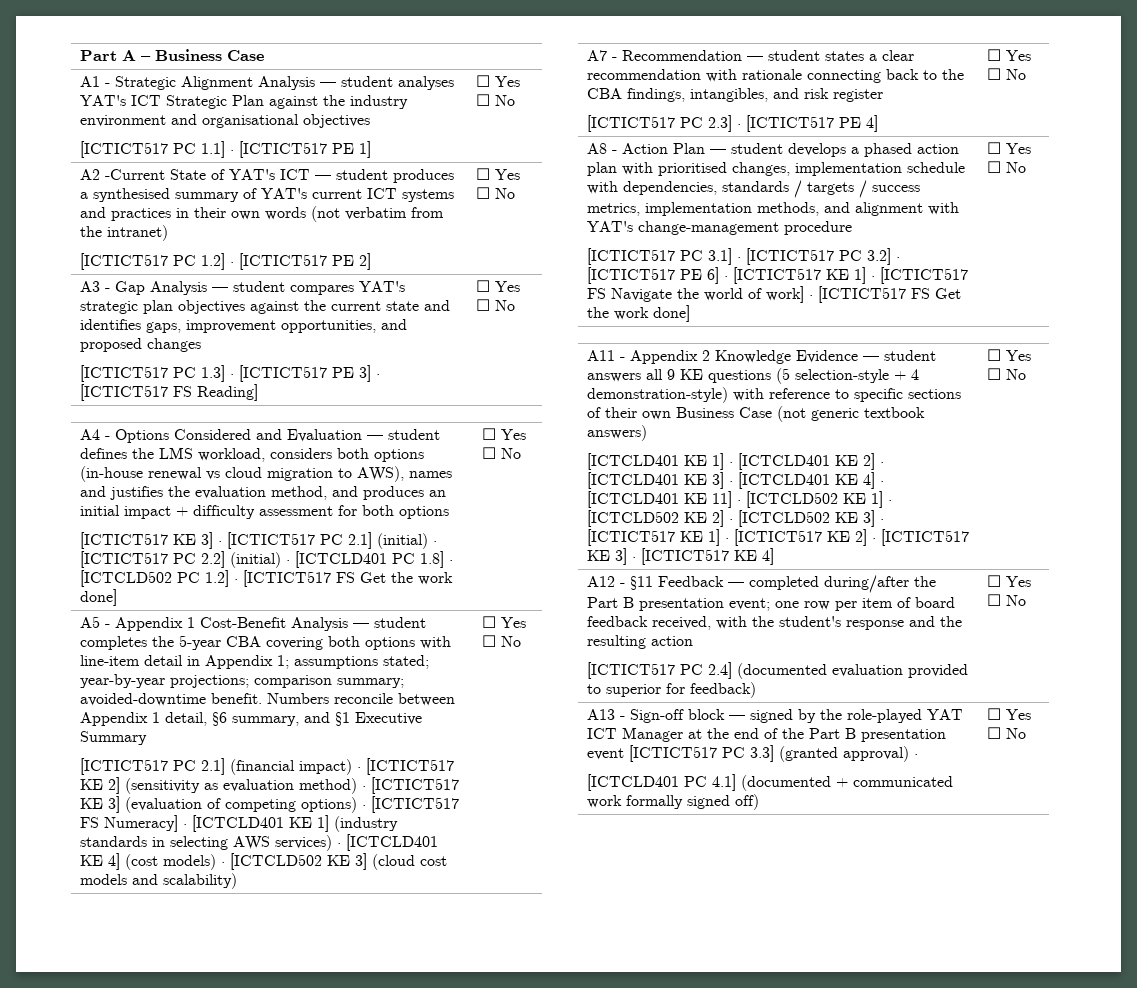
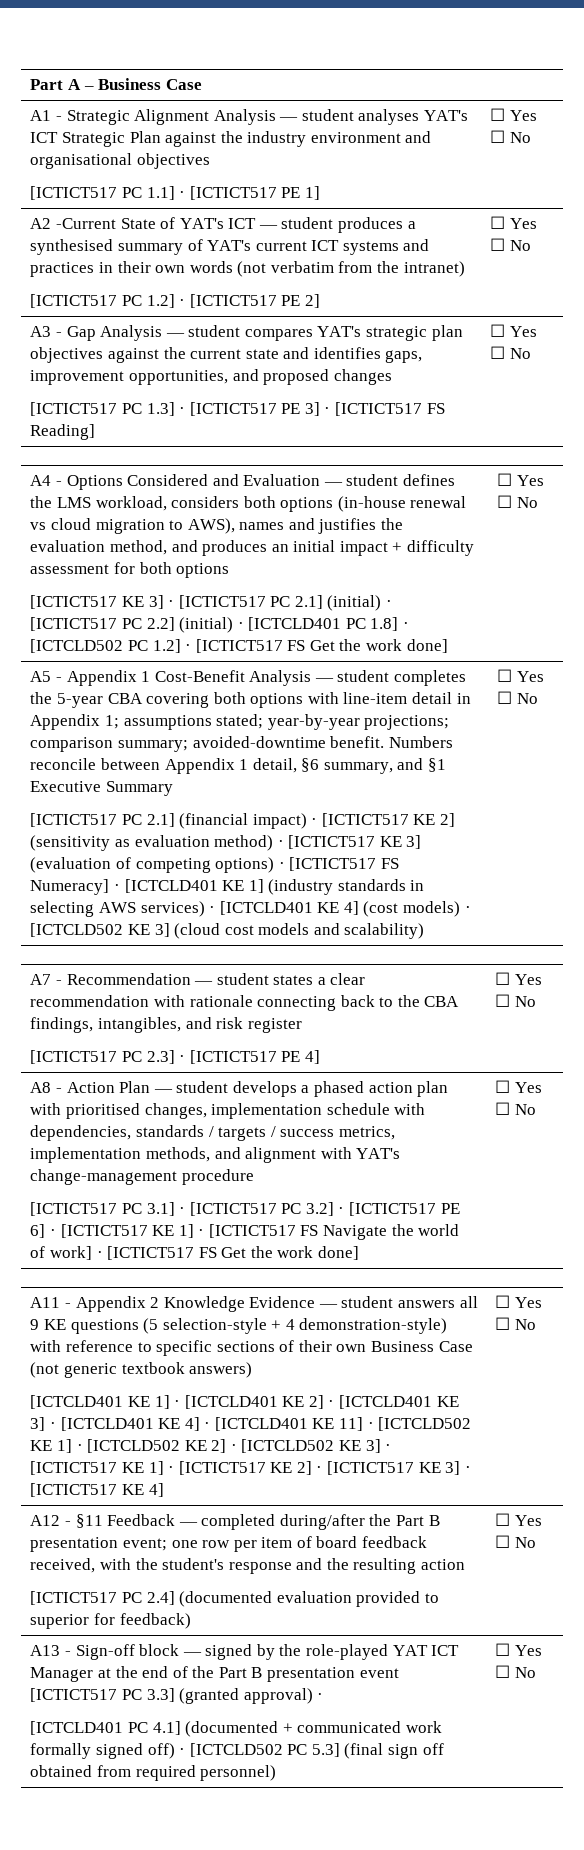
- [ICTCLD401 PC 4.1] (documented + communicated work formally signed off)
+ [ICTCLD401 PC 4.1] (documented + communicated work formally signed off) · [ICTCLD502 PC 5.3] (final sign off obtained from required personnel)

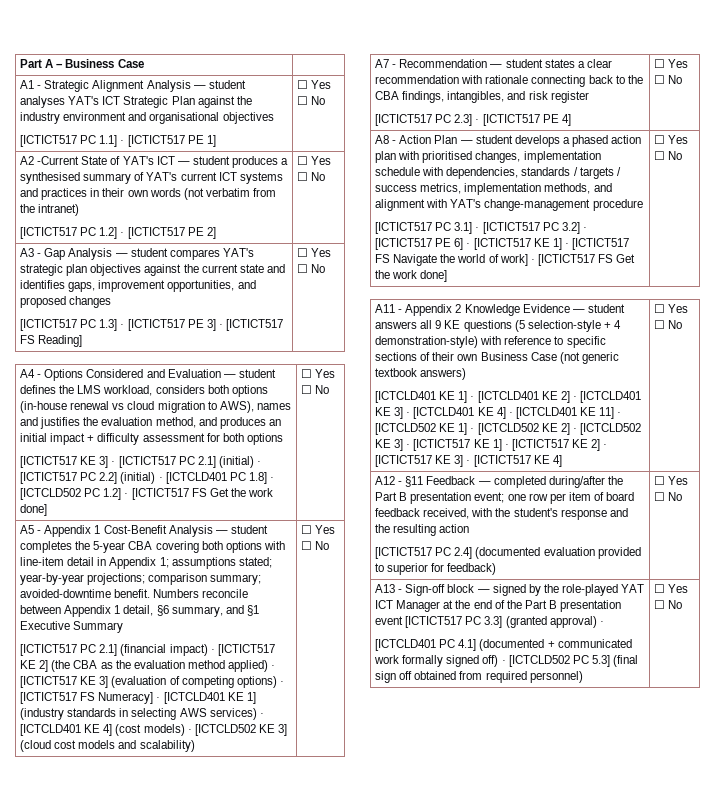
- [ICTICT517 PC 2.1] (financial impact) · [ICTICT517 KE 2] (sensitivity as evaluation method) · [ICTICT517 KE 3] (evaluation of competing options) · [ICTICT517 FS Numeracy] · [ICTCLD401 KE 1] (industry standards in selecting AWS services) · [ICTCLD401 KE 4] (cost models) · [ICTCLD502 KE 3] (cloud cost models and scalability)
+ [ICTICT517 PC 2.1] (financial impact) · [ICTICT517 KE 2] (the CBA as the evaluation method applied) · [ICTICT517 KE 3] (evaluation of competing options) · [ICTICT517 FS Numeracy] · [ICTCLD401 KE 1] (industry standards in selecting AWS services) · [ICTCLD401 KE 4] (cost models) · [ICTCLD502 KE 3] (cloud cost models and scalability)

